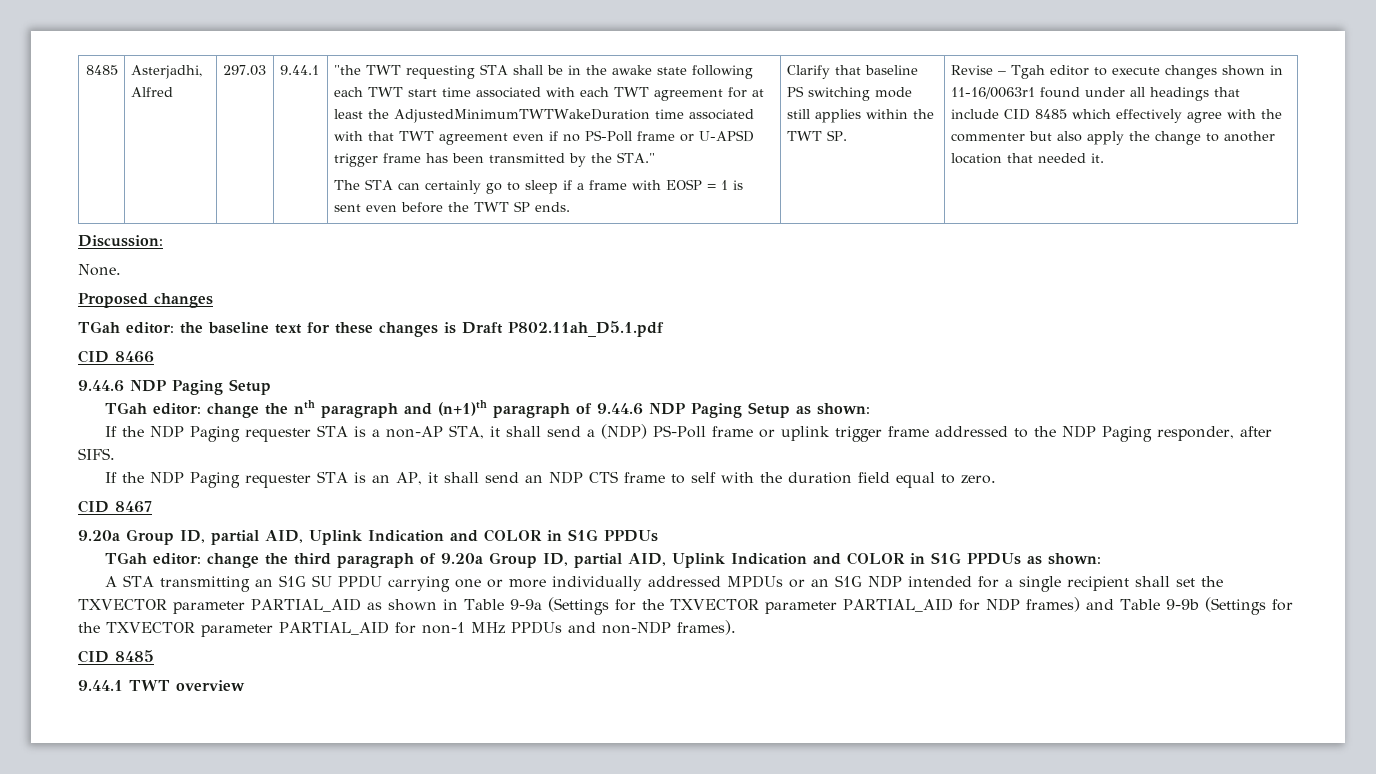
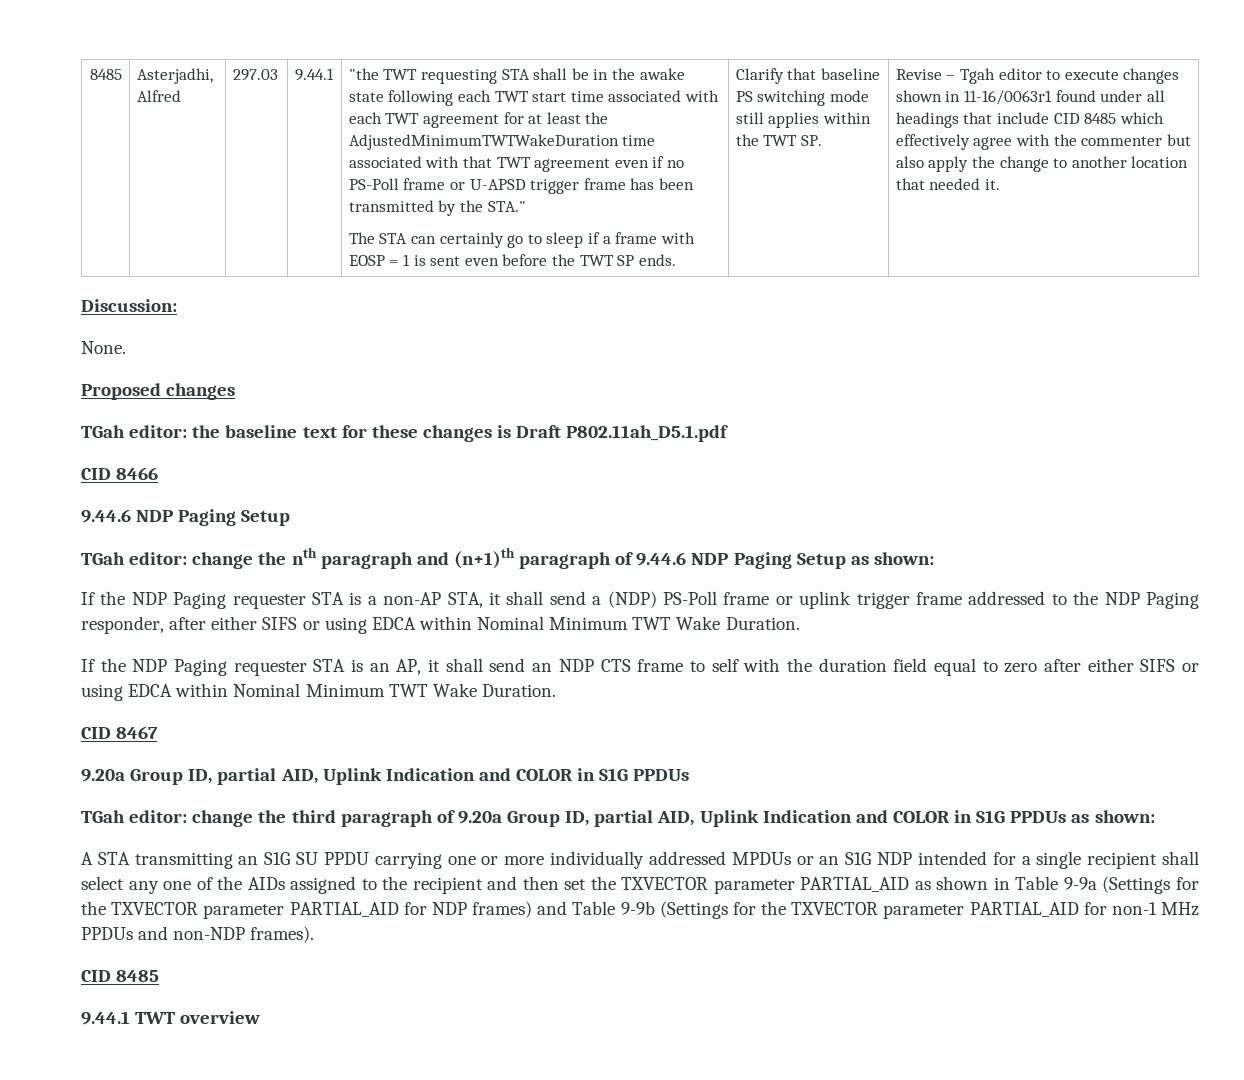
- If the NDP Paging requester STA is a non-AP STA, it shall send a (NDP) PS-Poll frame or uplink trigger frame addressed to the NDP Paging responder, after SIFS.
+ If the NDP Paging requester STA is a non-AP STA, it shall send a (NDP) PS-Poll frame or uplink trigger frame addressed to the NDP Paging responder, after either SIFS or using EDCA within Nominal Minimum TWT Wake Duration.
- If the NDP Paging requester STA is an AP, it shall send an NDP CTS frame to self with the duration field equal to zero.
+ If the NDP Paging requester STA is an AP, it shall send an NDP CTS frame to self with the duration field equal to zero after either SIFS or using EDCA within Nominal Minimum TWT Wake Duration.
- A STA transmitting an S1G SU PPDU carrying one or more individually addressed MPDUs or an S1G NDP intended for a single recipient shall set the TXVECTOR parameter PARTIAL_AID as shown in Table 9-9a (Settings for the TXVECTOR parameter PARTIAL_AID for NDP frames) and Table 9-9b (Settings for the TXVECTOR parameter PARTIAL_AID for non-1 MHz PPDUs and non-NDP frames).
+ A STA transmitting an S1G SU PPDU carrying one or more individually addressed MPDUs or an S1G NDP intended for a single recipient shall select any one of the AIDs assigned to the recipient and then set the TXVECTOR parameter PARTIAL_AID as shown in Table 9-9a (Settings for the TXVECTOR parameter PARTIAL_AID for NDP frames) and Table 9-9b (Settings for the TXVECTOR parameter PARTIAL_AID for non-1 MHz PPDUs and non-NDP frames).

